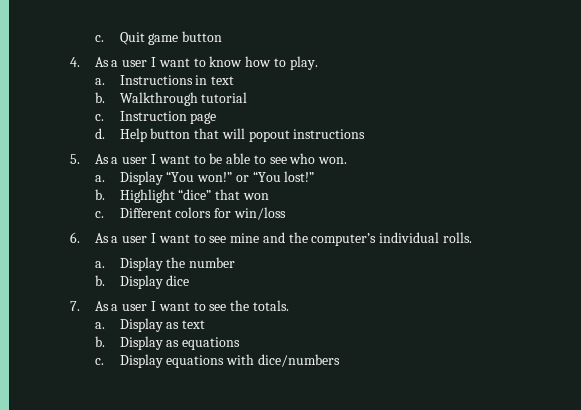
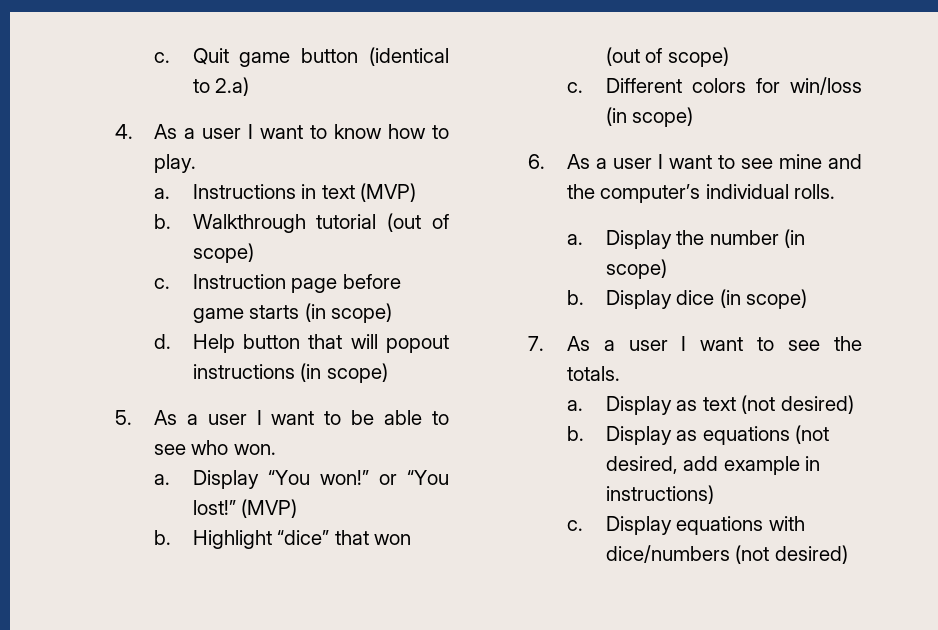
- Quit game button
+ Quit game button (identical to 2.a)
- Instructions in text
+ Instructions in text (MVP)
- Walkthrough tutorial
+ Walkthrough tutorial (out of scope)
- Instruction page
+ Instruction page before game starts (in scope)
- Help button that will popout instructions
+ Help button that will popout instructions (in scope)
- Display “You won!” or “You lost!”
+ Display “You won!” or “You lost!” (MVP)
- Highlight “dice” that won
+ Highlight “dice” that won (out of scope)
- Different colors for win/loss
+ Different colors for win/loss (in scope)
- Display the number
+ Display the number (in scope)
- Display dice
+ Display dice (in scope)
- Display as text
+ Display as text (not desired)
- Display as equations
+ Display as equations (not desired, add example in instructions)
- Display equations with dice/numbers
+ Display equations with dice/numbers (not desired)

